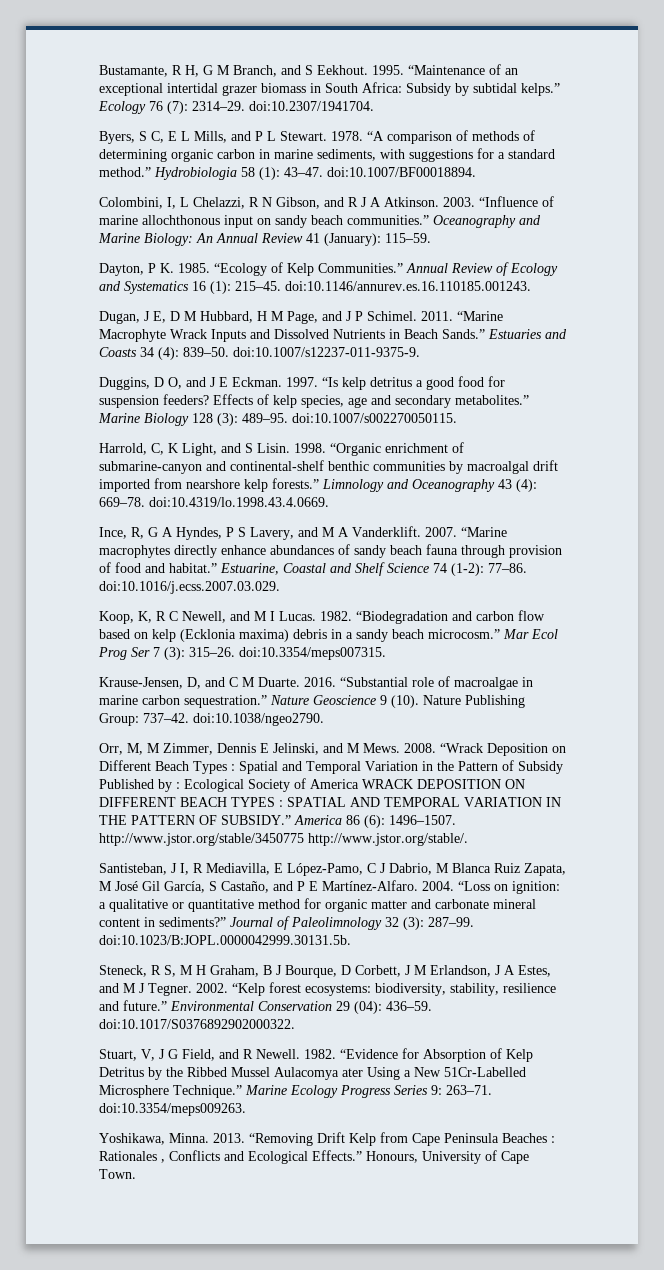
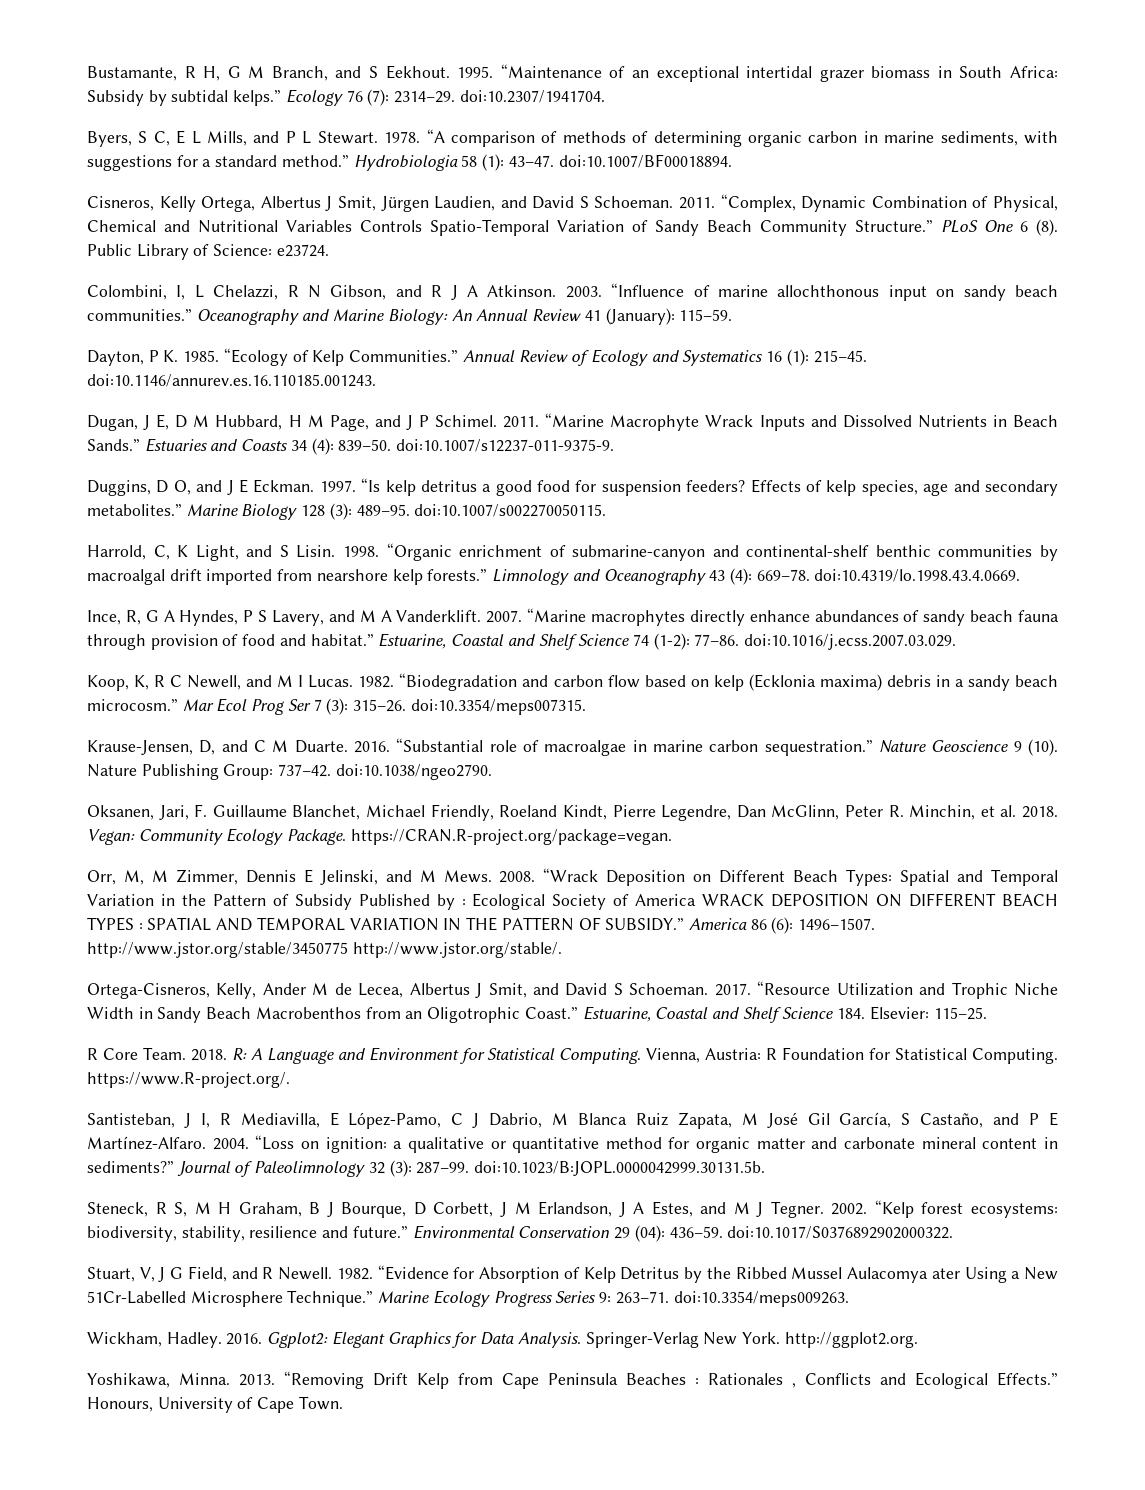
+ Cisneros, Kelly Ortega, Albertus J Smit, Jürgen Laudien, and David S Schoeman. 2011. “Complex, Dynamic Combination of Physical, Chemical and Nutritional Variables Controls Spatio-Temporal Variation of Sandy Beach Community Structure.” PLoS One 6 (8). Public Library of Science: e23724.
+ Oksanen, Jari, F. Guillaume Blanchet, Michael Friendly, Roeland Kindt, Pierre Legendre, Dan McGlinn, Peter R. Minchin, et al. 2018. Vegan: Community Ecology Package. https://CRAN.R-project.org/package=vegan.
- “Wrack Deposition on Different Beach Types : Spatial and Temporal Variation in the Pattern of Subsidy Published by : Ecological Society of America WRACK DEPOSITION ON DIFFERENT BEACH TYPES : SPATIAL AND TEMPORAL VARIATION IN THE PATTERN OF SUBSIDY.”
+ “Wrack Deposition on Different Beach Types: Spatial and Temporal Variation in the Pattern of Subsidy Published by : Ecological Society of America WRACK DEPOSITION ON DIFFERENT BEACH TYPES : SPATIAL AND TEMPORAL VARIATION IN THE PATTERN OF SUBSIDY.”
+ Ortega-Cisneros, Kelly, Ander M de Lecea, Albertus J Smit, and David S Schoeman. 2017. “Resource Utilization and Trophic Niche Width in Sandy Beach Macrobenthos from an Oligotrophic Coast.” Estuarine, Coastal and Shelf Science 184. Elsevier: 115–25.
+ R Core Team. 2018. R: A Language and Environment for Statistical Computing. Vienna, Austria: R Foundation for Statistical Computing. https://www.R-project.org/.
+ Wickham, Hadley. 2016. Ggplot2: Elegant Graphics for Data Analysis. Springer-Verlag New York. http://ggplot2.org.

